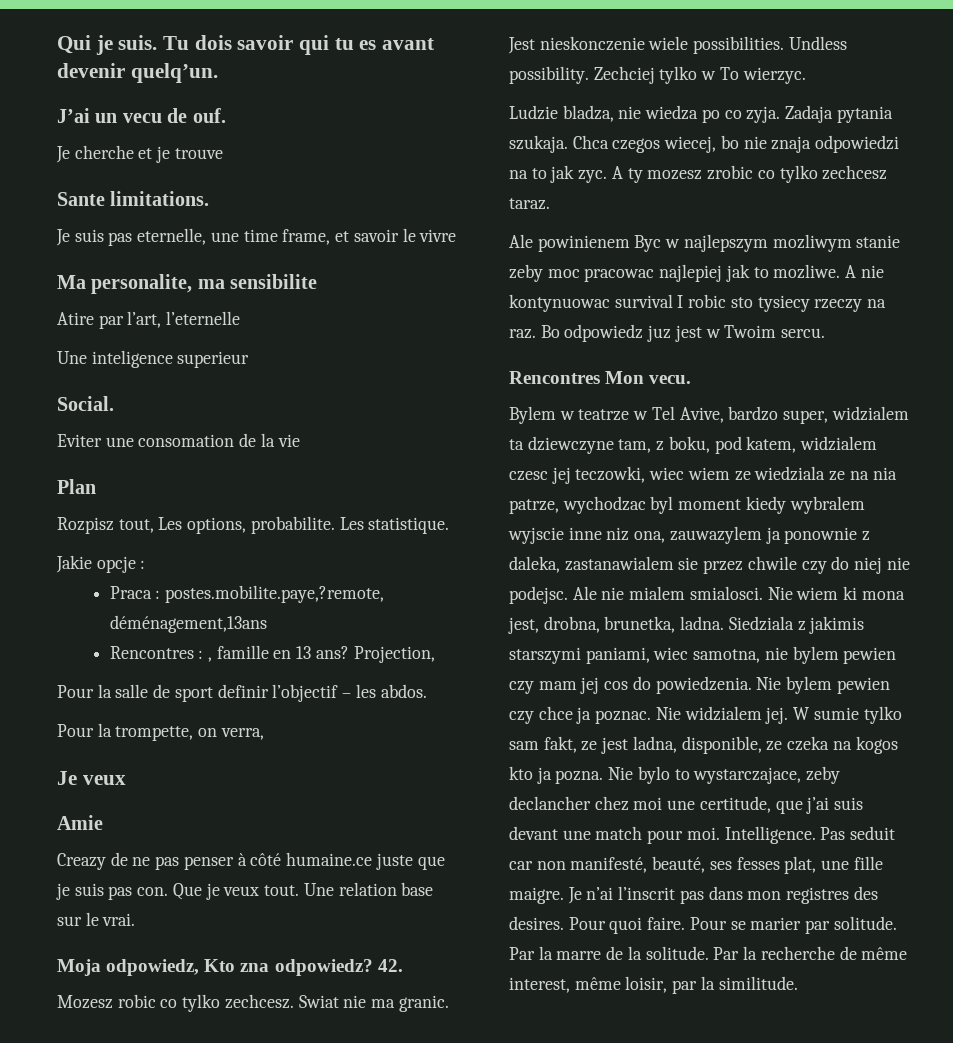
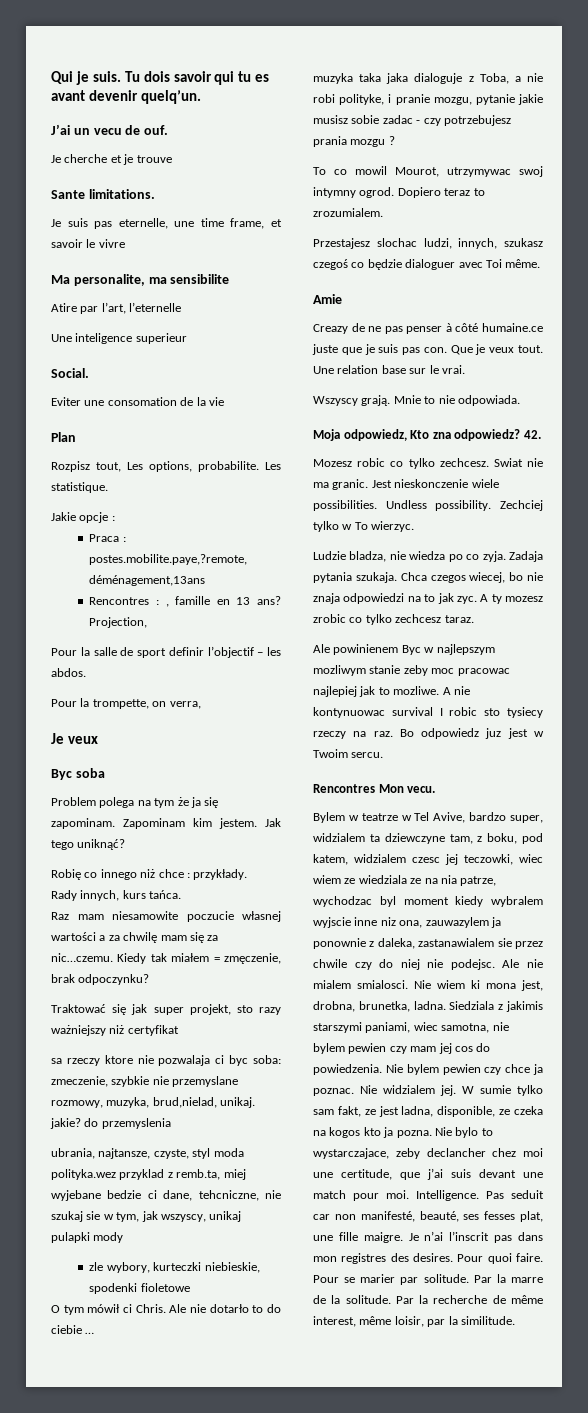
+ Byc soba
+ Problem polega na tym że ja się zapominam. Zapominam kim jestem. Jak tego uniknąć?
+ Robię co innego niż chce : przykłady.
+ Rady innych, kurs tańca.
+ Raz mam niesamowite poczucie własnej wartości a za chwilę mam się za nic…czemu. Kiedy tak miałem = zmęczenie, brak odpoczynku?
+ Traktować się jak super projekt, sto razy ważniejszy niż certyfikat
+ sa rzeczy ktore nie pozwalaja ci byc soba: zmeczenie, szybkie nie przemyslane rozmowy, muzyka, brud,nielad, unikaj. jakie? do przemyslenia
+ ubrania, najtansze, czyste, styl moda polityka.wez przyklad z remb.ta, miej wyjebane bedzie ci dane, tehcniczne, nie szukaj sie w tym, jak wszyscy, unikaj pulapki mody
+ zle wybory, kurteczki niebieskie, spodenki fioletowe
+ O tym mówił ci Chris. Ale nie dotarło to do ciebie …
+ muzyka taka jaka dialoguje z Toba, a nie robi polityke, i pranie mozgu, pytanie jakie musisz sobie zadac - czy potrzebujesz prania mozgu ?
+ To co mowil Mourot, utrzymywac swoj intymny ogrod. Dopiero teraz to zrozumialem.
+ Przestajesz slochac ludzi, innych, szukasz czegoś co będzie dialoguer avec Toi même.
+ Wszyscy grają. Mnie to nie odpowiada.

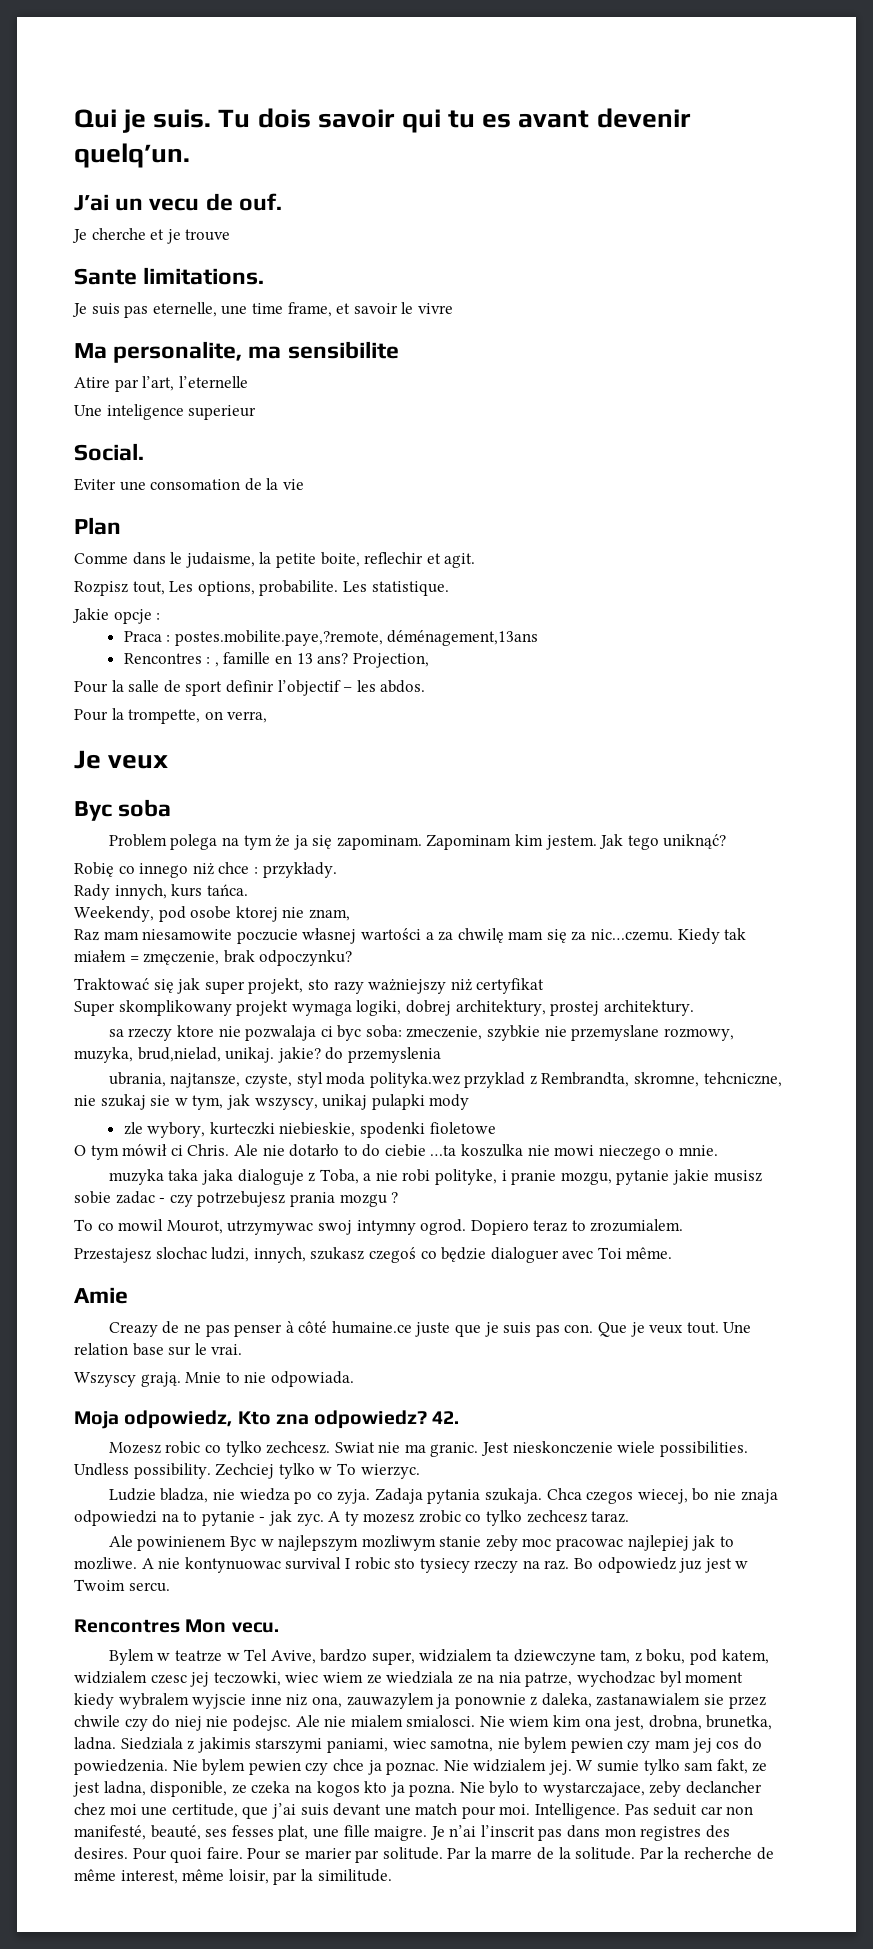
+ Comme dans le judaisme, la petite boite, reflechir et agit.
+ Weekendy, pod osobe ktorej nie znam,
+ Super skomplikowany projekt wymaga logiki, dobrej architektury, prostej architektury.
- ubrania, najtansze, czyste, styl moda polityka.wez przyklad z remb.ta, miej wyjebane bedzie ci dane, tehcniczne, nie szukaj sie w tym, jak wszyscy, unikaj pulapki mody
+ ubrania, najtansze, czyste, styl moda polityka.wez przyklad z Rembrandta, skromne, tehcniczne, nie szukaj sie w tym, jak wszyscy, unikaj pulapki mody
- Ale nie dotarło to do ciebie …
+ Ale nie dotarło to do ciebie …ta koszulka nie mowi nieczego o mnie.
- Chca czegos wiecej, bo nie znaja odpowiedzi na to jak zyc.
+ Chca czegos wiecej, bo nie znaja odpowiedzi na to pytanie - jak zyc.
- Nie wiem ki mona jest, drobna, brunetka, ladna.
+ Nie wiem kim ona jest, drobna, brunetka, ladna.

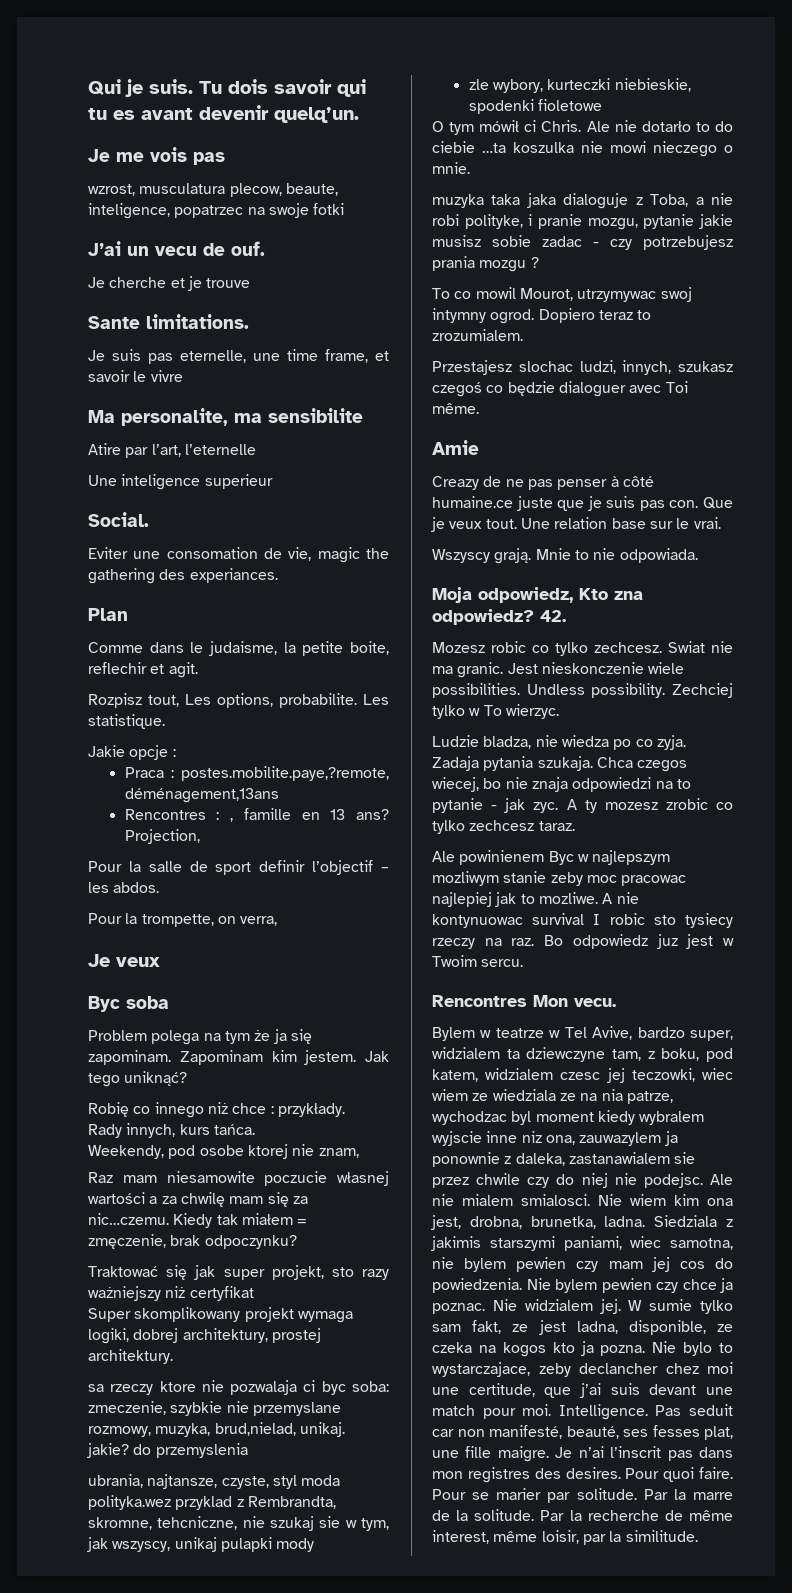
+ Je me vois pas
+ wzrost, musculatura plecow, beaute, inteligence, popatrzec na swoje fotki
- Eviter une consomation de la vie
+ Eviter une consomation de vie, magic the gathering des experiances.

